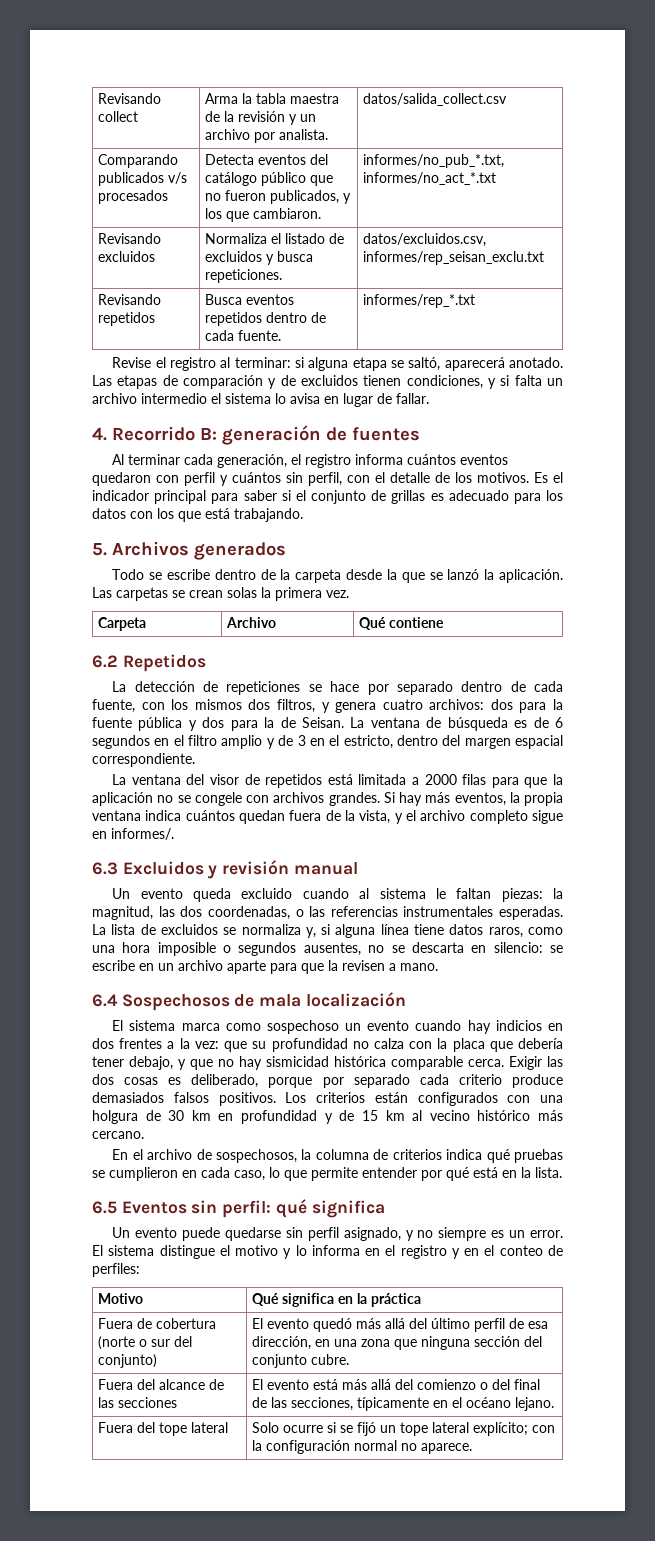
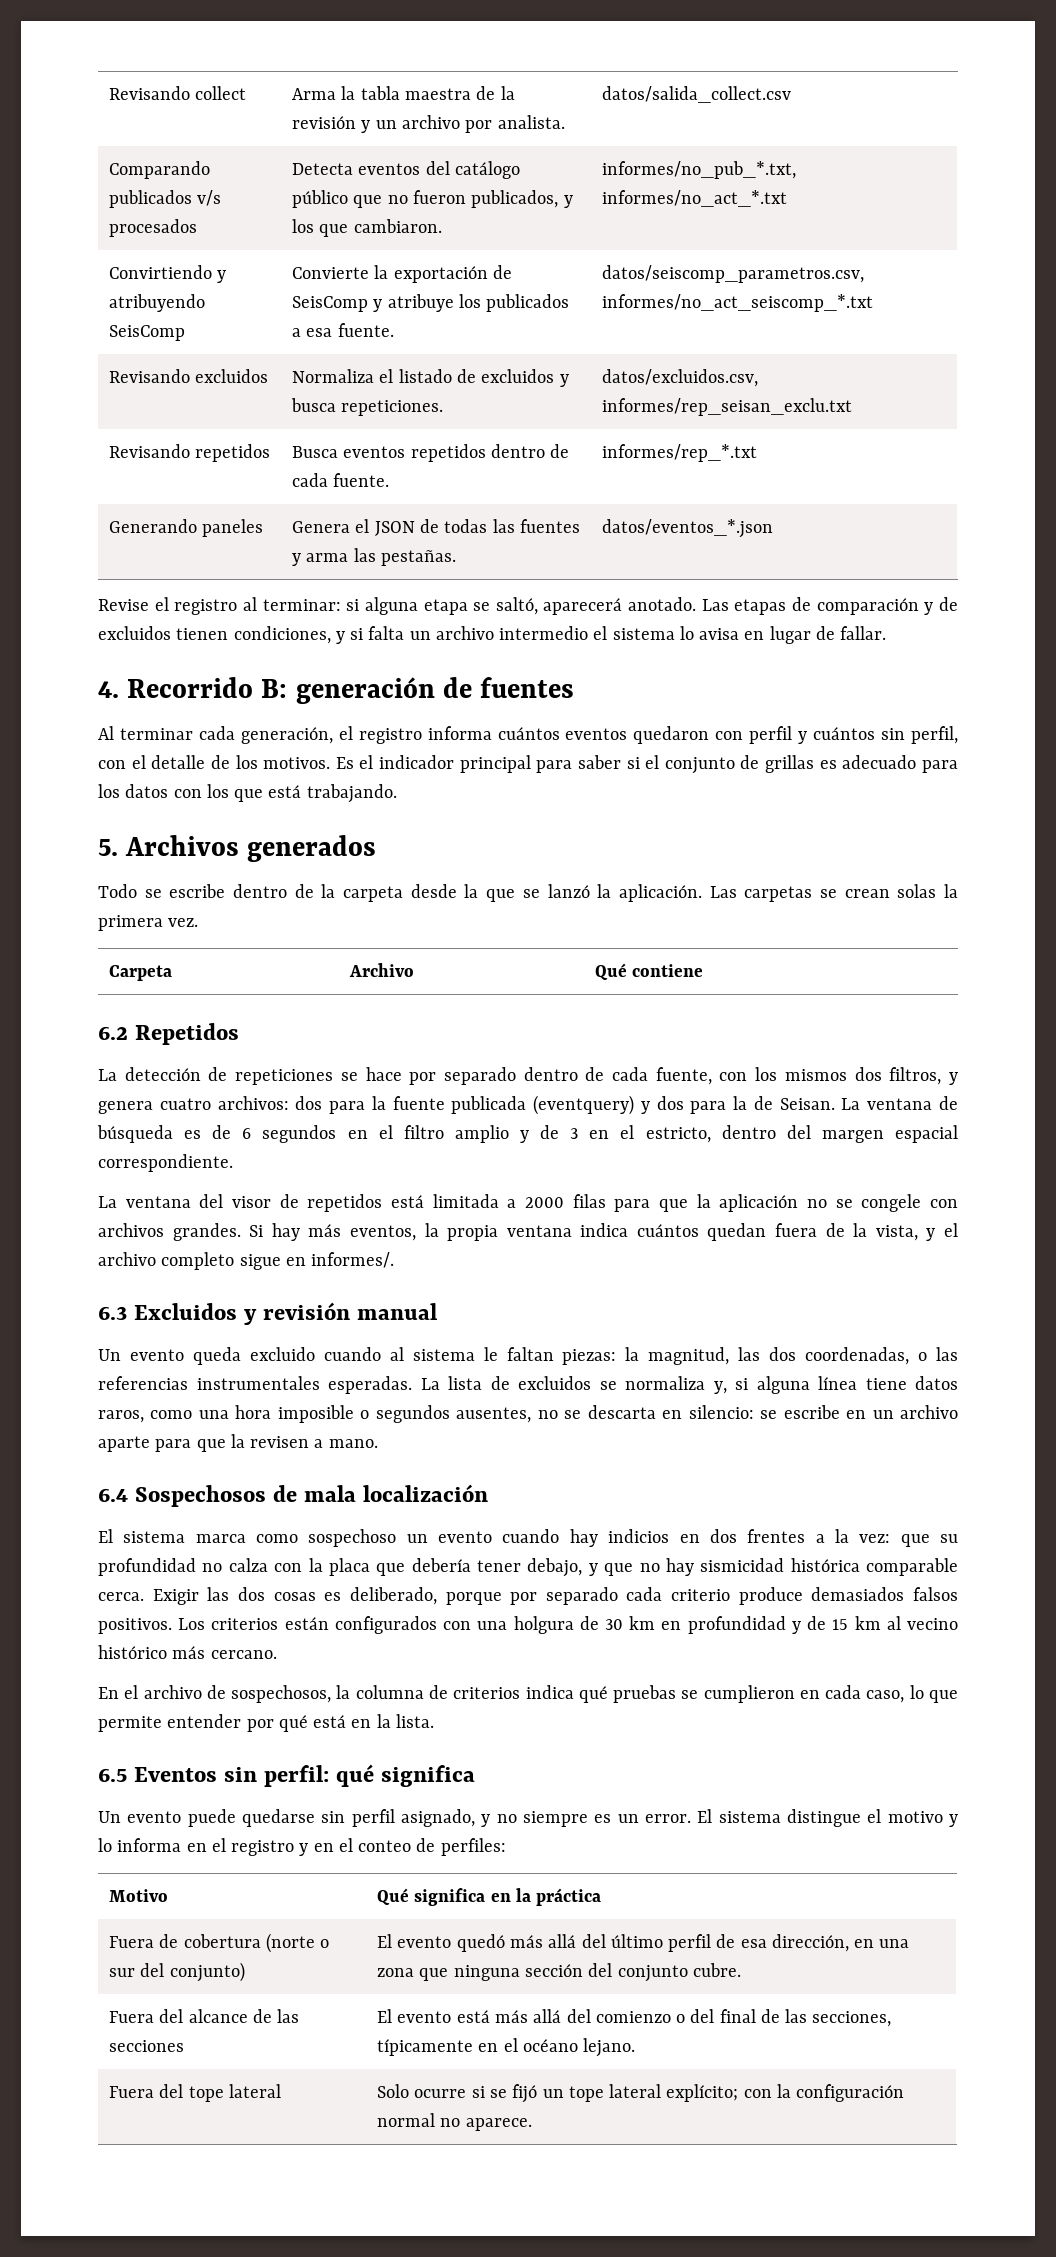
+ Convirtiendo y atribuyendo SeisComp | Convierte la exportación de SeisComp y atribuye los publicados a esa fuente. | datos/seiscomp_parametros.csv, informes/no_act_seiscomp_*.txt
+ Generando paneles | Genera el JSON de todas las fuentes y arma las pestañas. | datos/eventos_*.json
- La detección de repeticiones se hace por separado dentro de cada fuente, con los mismos dos filtros, y genera cuatro archivos: dos para la fuente pública y dos para la de Seisan.
+ La detección de repeticiones se hace por separado dentro de cada fuente, con los mismos dos filtros, y genera cuatro archivos: dos para la fuente publicada (eventquery) y dos para la de Seisan.

